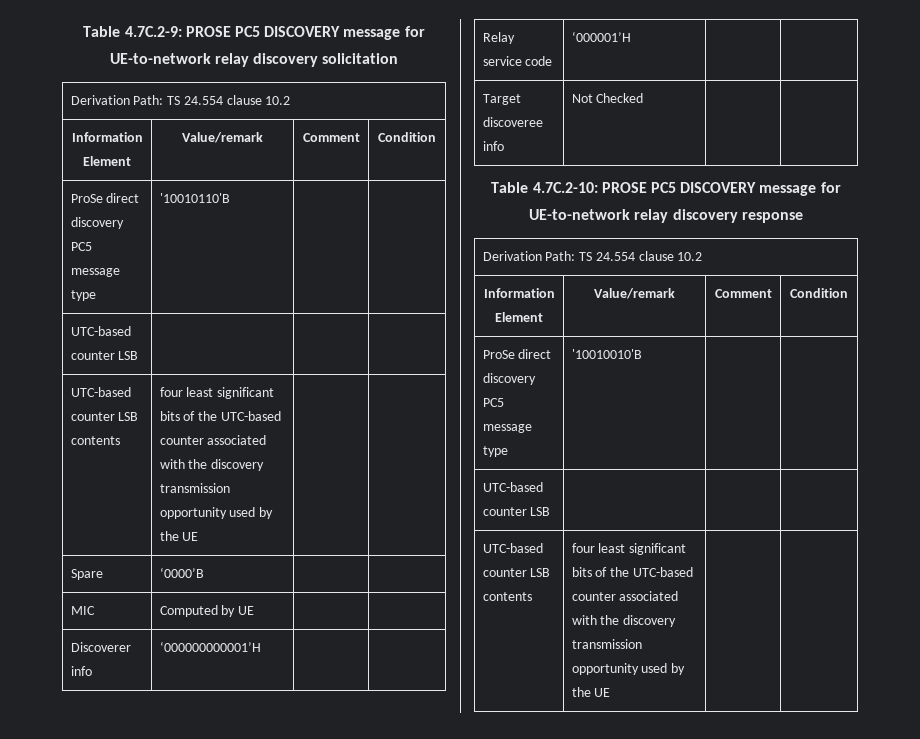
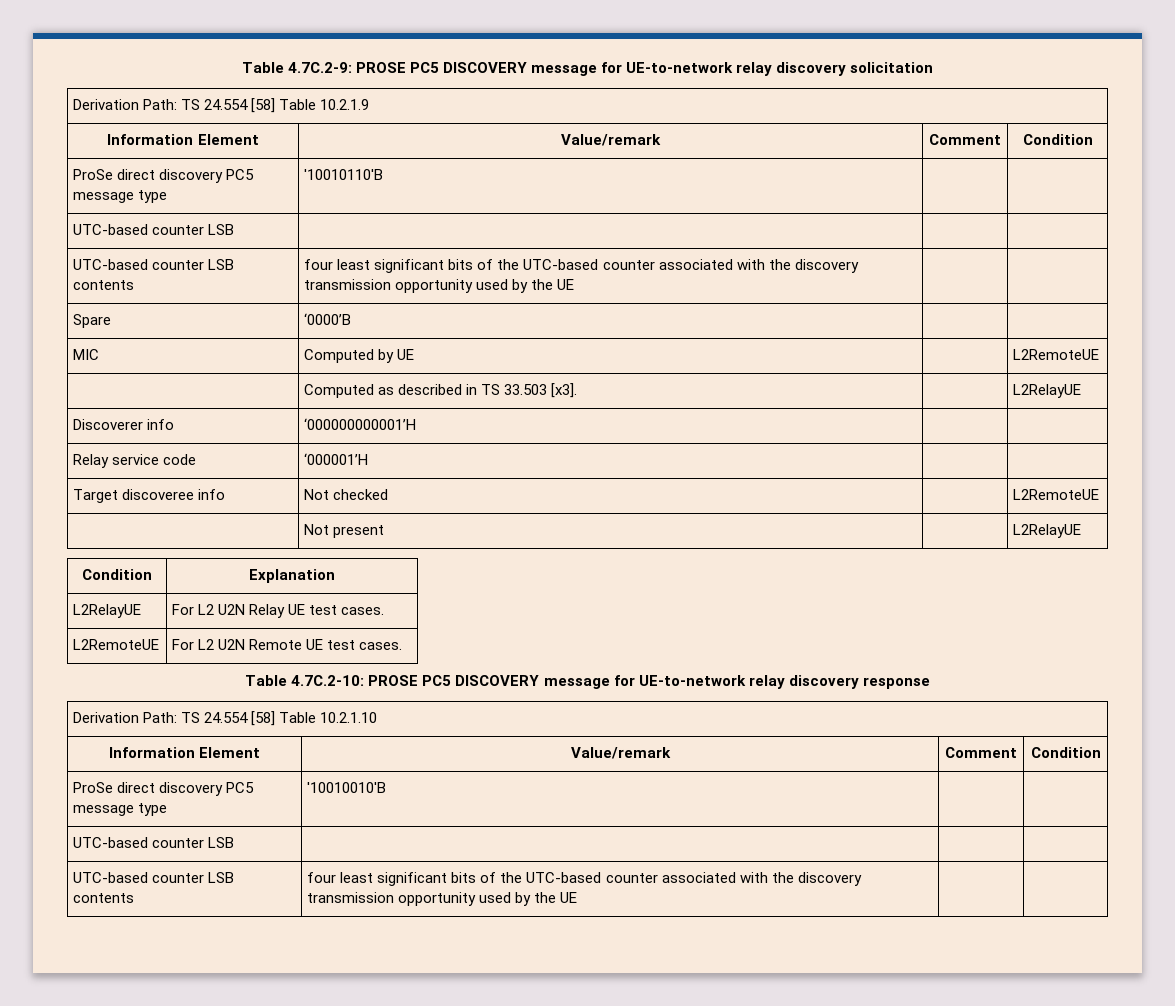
  Table 4.7C.2-9: PROSE PC5 DISCOVERY message for UE-to-network relay discovery solicitation
- Derivation Path: TS 24.554 clause 10.2
+ Derivation Path: TS 24.554 [58] Table 10.2.1.9
- MIC | Computed by UE | |
+ MIC | Computed by UE | | L2RemoteUE
+ | Computed as described in TS 33.503 [x3]. | | L2RelayUE
- Target discoveree info | Not Checked | |
+ Target discoveree info | Not checked | | L2RemoteUE
+ | Not present | | L2RelayUE
+ Condition | Explanation
+ L2RelayUE | For L2 U2N Relay UE test cases.
+ L2RemoteUE | For L2 U2N Remote UE test cases.
  Table 4.7C.2-10: PROSE PC5 DISCOVERY message for UE-to-network relay discovery response
- Derivation Path: TS 24.554 clause 10.2
+ Derivation Path: TS 24.554 [58] Table 10.2.1.10

